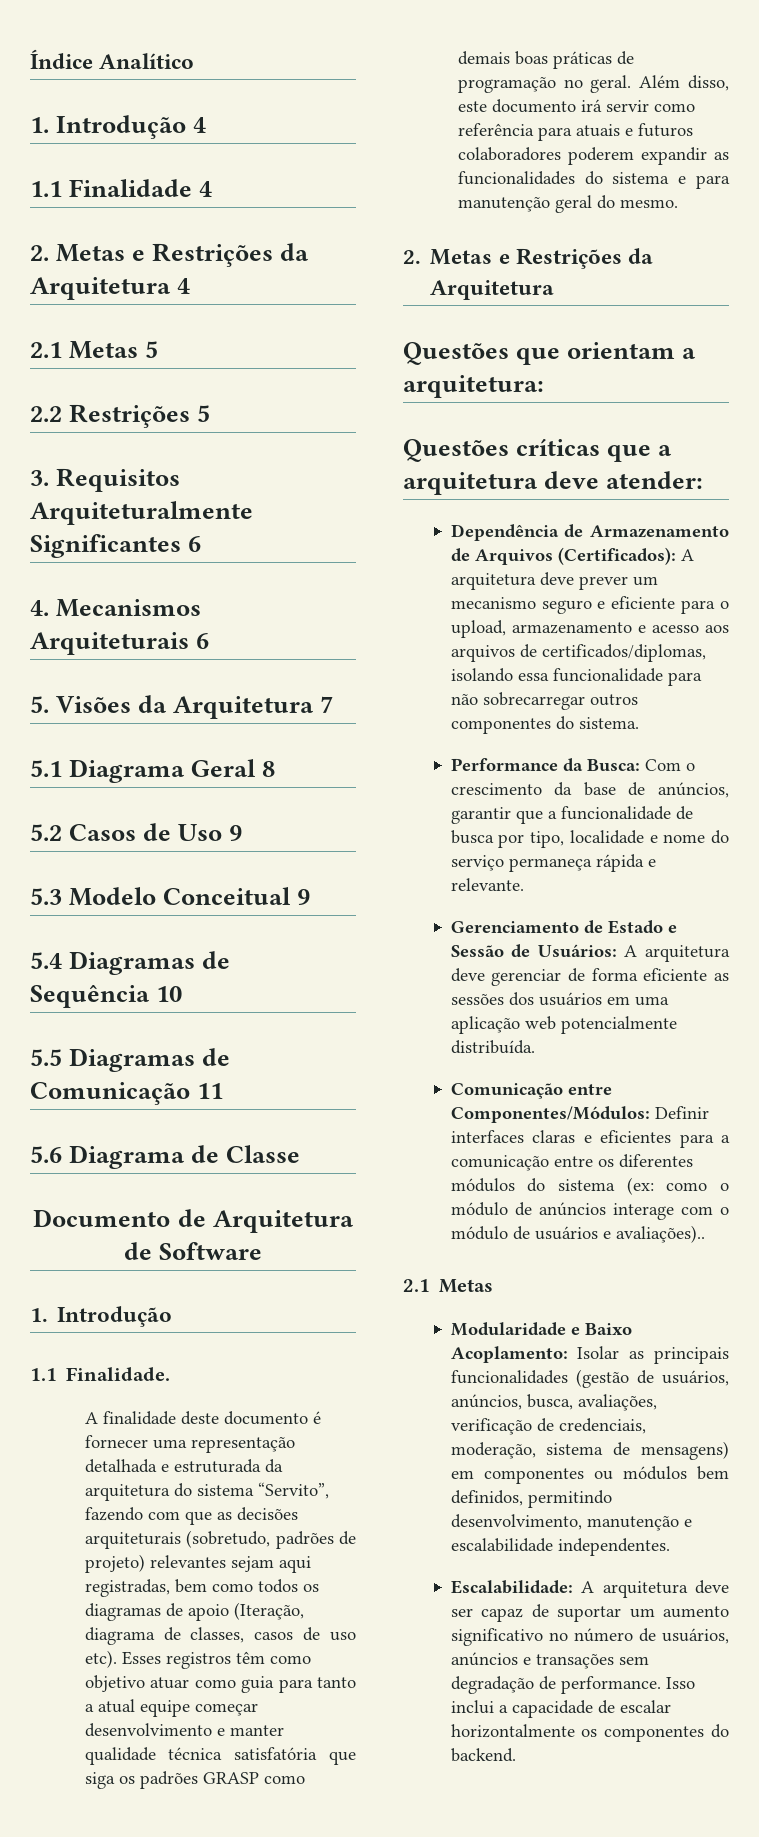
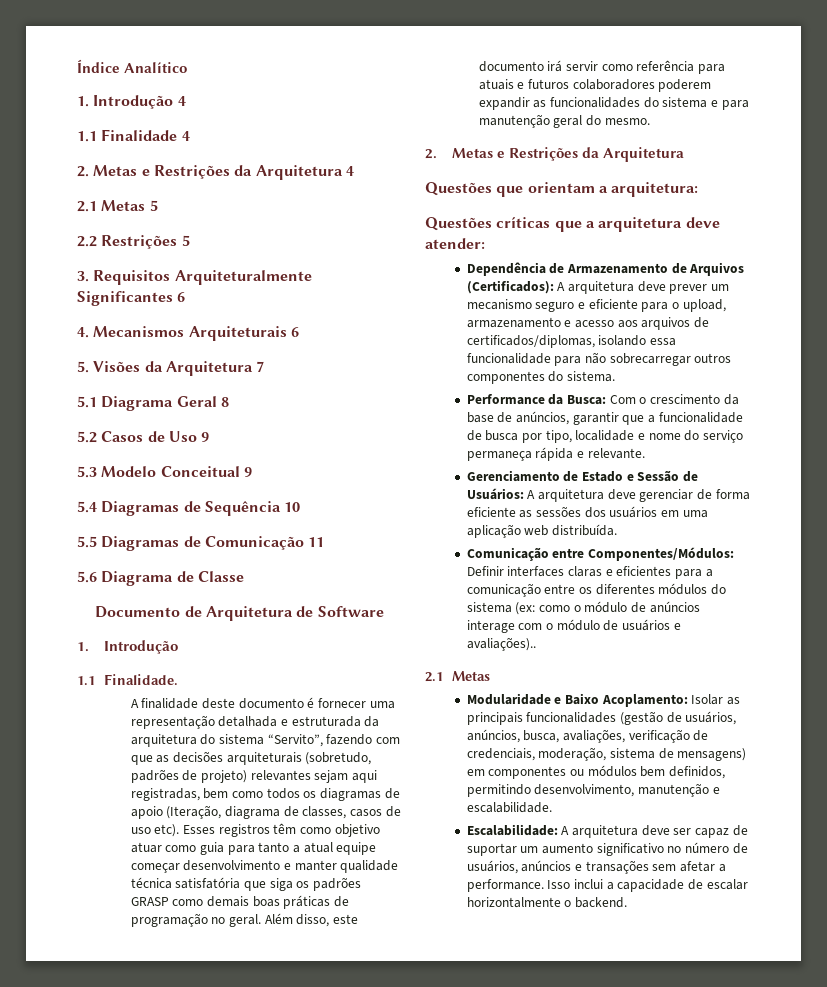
- Gerenciamento de Estado e Sessão de Usuários: A arquitetura deve gerenciar de forma eficiente as sessões dos usuários em uma aplicação web potencialmente distribuída.
+ Gerenciamento de Estado e Sessão de Usuários: A arquitetura deve gerenciar de forma eficiente as sessões dos usuários em uma aplicação web distribuída.
- Modularidade e Baixo Acoplamento: Isolar as principais funcionalidades (gestão de usuários, anúncios, busca, avaliações, verificação de credenciais, moderação, sistema de mensagens) em componentes ou módulos bem definidos, permitindo desenvolvimento, manutenção e escalabilidade independentes.
+ Modularidade e Baixo Acoplamento: Isolar as principais funcionalidades (gestão de usuários, anúncios, busca, avaliações, verificação de credenciais, moderação, sistema de mensagens) em componentes ou módulos bem definidos, permitindo desenvolvimento, manutenção e escalabilidade.
- Escalabilidade: A arquitetura deve ser capaz de suportar um aumento significativo no número de usuários, anúncios e transações sem degradação de performance.
+ Escalabilidade: A arquitetura deve ser capaz de suportar um aumento significativo no número de usuários, anúncios e transações sem afetar a performance.
- Isso inclui a capacidade de escalar horizontalmente os componentes do backend.
+ Isso inclui a capacidade de escalar horizontalmente o backend.

